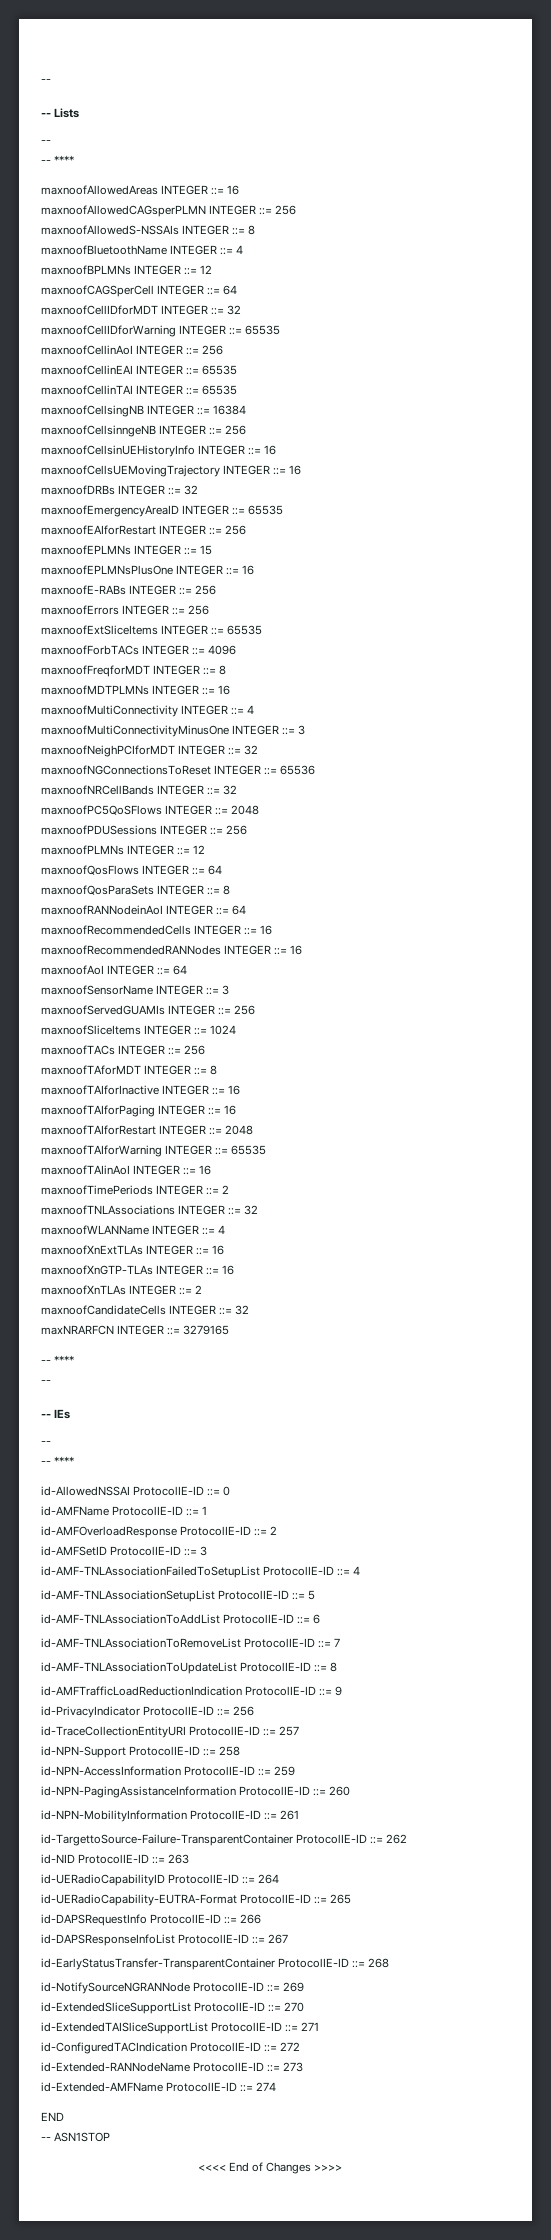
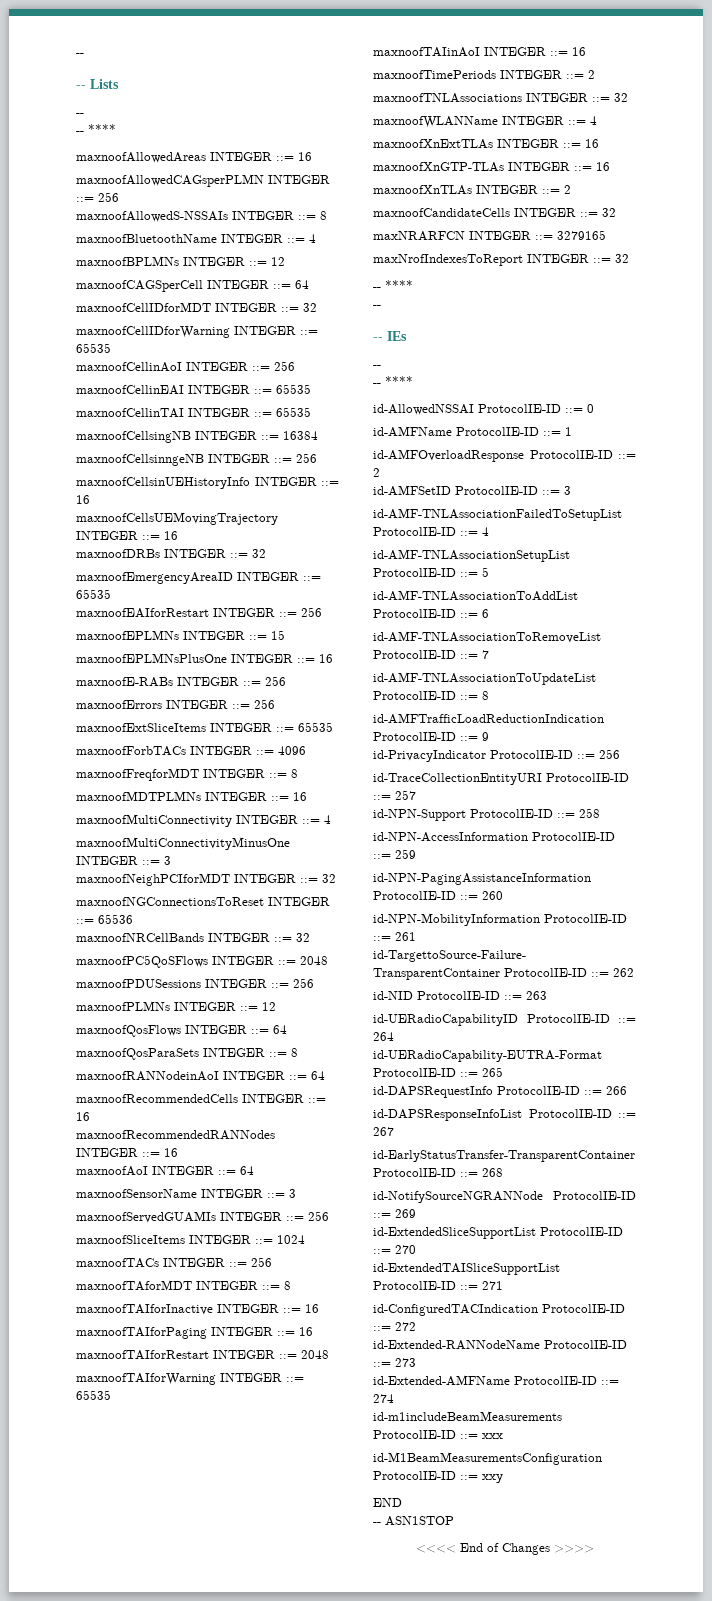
+ maxNrofIndexesToReport INTEGER ::= 32
+ id-m1includeBeamMeasurements ProtocolIE-ID ::= xxx
+ id-M1BeamMeasurementsConfiguration ProtocolIE-ID ::= xxy

